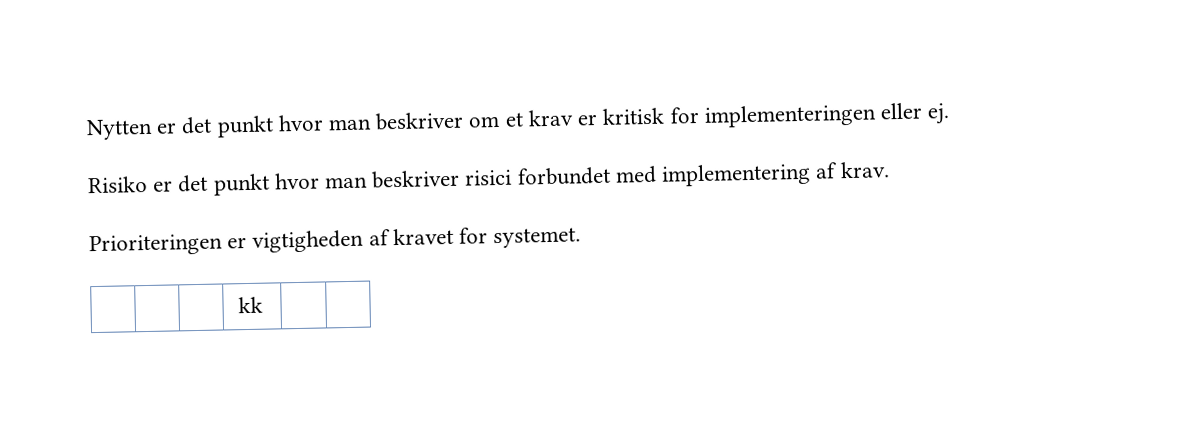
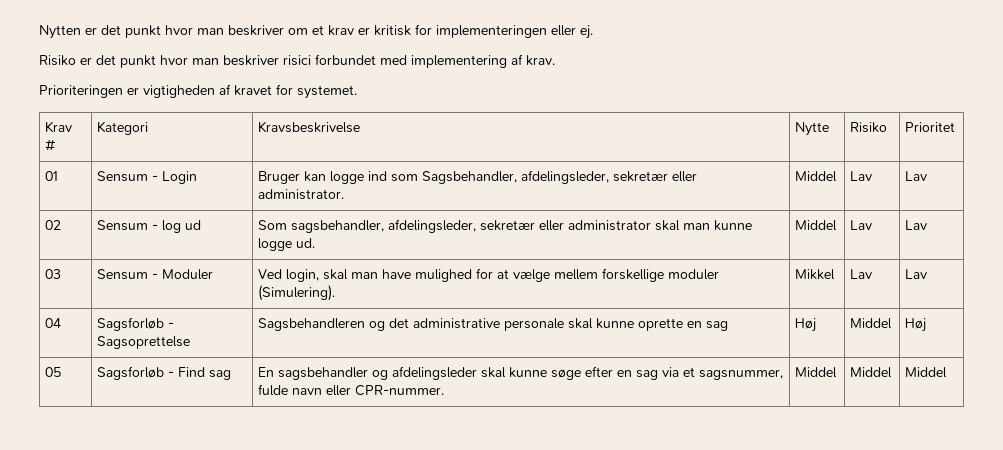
- | | | kk | |
+ Krav # | Kategori | Kravsbeskrivelse | Nytte | Risiko | Prioritet
+ 01 | Sensum - Login | Bruger kan logge ind som Sagsbehandler, afdelingsleder, sekretær eller administrator. | Middel | Lav | Lav
+ 02 | Sensum - log ud | Som sagsbehandler, afdelingsleder, sekretær eller administrator skal man kunne logge ud. | Middel | Lav | Lav
+ 03 | Sensum - Moduler | Ved login, skal man have mulighed for at vælge mellem forskellige moduler (Simulering). | Mikkel | Lav | Lav
+ 04 | Sagsforløb - Sagsoprettelse | Sagsbehandleren og det administrative personale skal kunne oprette en sag | Høj | Middel | Høj
+ 05 | Sagsforløb - Find sag | En sagsbehandler og afdelingsleder skal kunne søge efter en sag via et sagsnummer, fulde navn eller CPR-nummer. | Middel | Middel | Middel

